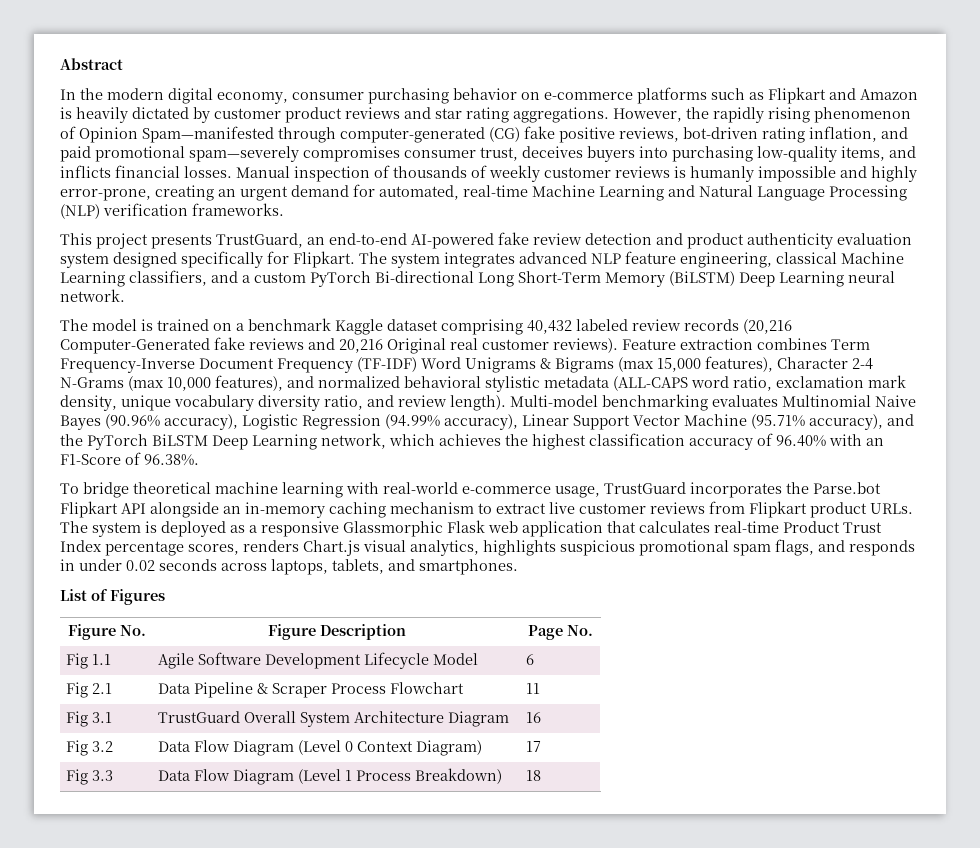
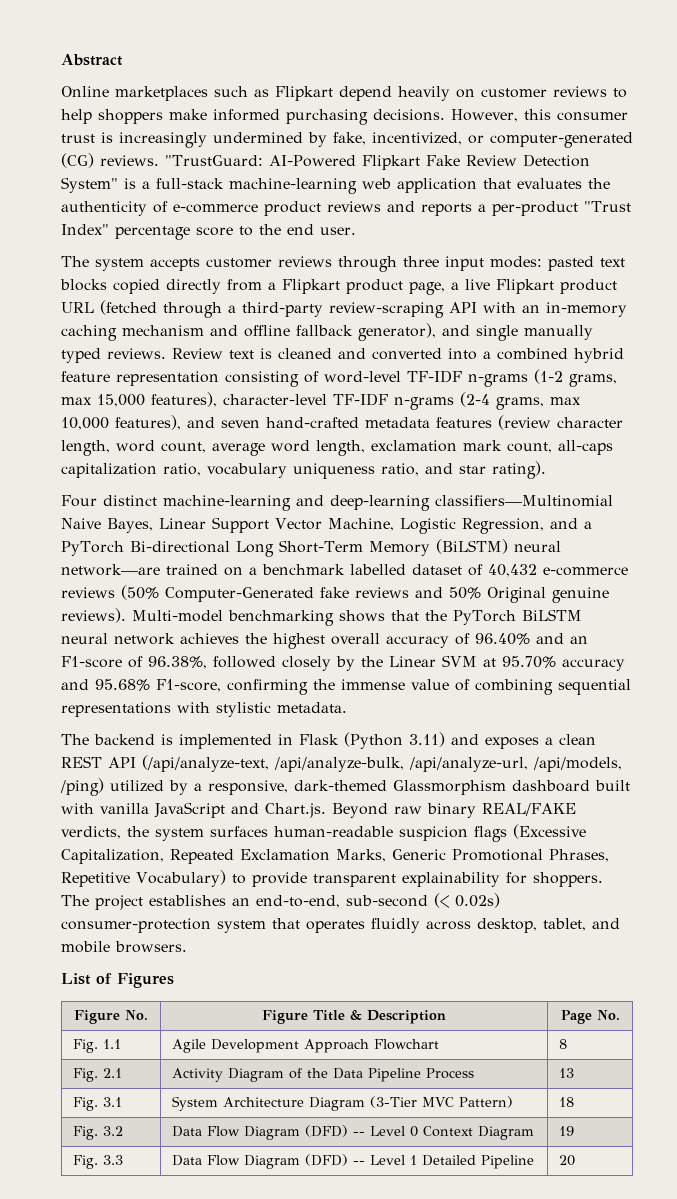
- In the modern digital economy, consumer purchasing behavior on e-commerce platforms such as Flipkart and Amazon is heavily dictated by customer product reviews and star rating aggregations. However, the rapidly rising phenomenon of Opinion Spam—manifested through computer-generated (CG) fake positive reviews, bot-driven rating inflation, and paid promotional spam—severely compromises consumer trust, deceives buyers into purchasing low-quality items, and inflicts financial losses. Manual inspection of thousands of weekly customer reviews is humanly impossible and highly error-prone, creating an urgent demand for automated, real-time Machine Learning and Natural Language Processing (NLP) verification frameworks.
- This project presents TrustGuard, an end-to-end AI-powered fake review detection and product authenticity evaluation system designed specifically for Flipkart. The system integrates advanced NLP feature engineering, classical Machine Learning classifiers, and a custom PyTorch Bi-directional Long Short-Term Memory (BiLSTM) Deep Learning neural network.
- The model is trained on a benchmark Kaggle dataset comprising 40,432 labeled review records (20,216 Computer-Generated fake reviews and 20,216 Original real customer reviews). Feature extraction combines Term Frequency-Inverse Document Frequency (TF-IDF) Word Unigrams & Bigrams (max 15,000 features), Character 2-4 N-Grams (max 10,000 features), and normalized behavioral stylistic metadata (ALL-CAPS word ratio, exclamation mark density, unique vocabulary diversity ratio, and review length). Multi-model benchmarking evaluates Multinomial Naive Bayes (90.96% accuracy), Logistic Regression (94.99% accuracy), Linear Support Vector Machine (95.71% accuracy), and the PyTorch BiLSTM Deep Learning network, which achieves the highest classification accuracy of 96.40% with an F1-Score of 96.38%.
- To bridge theoretical machine learning with real-world e-commerce usage, TrustGuard incorporates the Parse.bot Flipkart API alongside an in-memory caching mechanism to extract live customer reviews from Flipkart product URLs. The system is deployed as a responsive Glassmorphic Flask web application that calculates real-time Product Trust Index percentage scores, renders Chart.js visual analytics, highlights suspicious promotional spam flags, and responds in under 0.02 seconds across laptops, tablets, and smartphones.
+ Online marketplaces such as Flipkart depend heavily on customer reviews to help shoppers make informed purchasing decisions. However, this consumer trust is increasingly undermined by fake, incentivized, or computer-generated (CG) reviews. "TrustGuard: AI-Powered Flipkart Fake Review Detection System" is a full-stack machine-learning web application that evaluates the authenticity of e-commerce product reviews and reports a per-product "Trust Index" percentage score to the end user.
+ The system accepts customer reviews through three input modes: pasted text blocks copied directly from a Flipkart product page, a live Flipkart product URL (fetched through a third-party review-scraping API with an in-memory caching mechanism and offline fallback generator), and single manually typed reviews. Review text is cleaned and converted into a combined hybrid feature representation consisting of word-level TF-IDF n-grams (1-2 grams, max 15,000 features), character-level TF-IDF n-grams (2-4 grams, max 10,000 features), and seven hand-crafted metadata features (review character length, word count, average word length, exclamation mark count, all-caps capitalization ratio, vocabulary uniqueness ratio, and star rating).
+ Four distinct machine-learning and deep-learning classifiers—Multinomial Naive Bayes, Linear Support Vector Machine, Logistic Regression, and a PyTorch Bi-directional Long Short-Term Memory (BiLSTM) neural network—are trained on a benchmark labelled dataset of 40,432 e-commerce reviews (50% Computer-Generated fake reviews and 50% Original genuine reviews). Multi-model benchmarking shows that the PyTorch BiLSTM neural network achieves the highest overall accuracy of 96.40% and an F1-score of 96.38%, followed closely by the Linear SVM at 95.70% accuracy and 95.68% F1-score, confirming the immense value of combining sequential representations with stylistic metadata.
+ The backend is implemented in Flask (Python 3.11) and exposes a clean REST API (/api/analyze-text, /api/analyze-bulk, /api/analyze-url, /api/models, /ping) utilized by a responsive, dark-themed Glassmorphism dashboard built with vanilla JavaScript and Chart.js. Beyond raw binary REAL/FAKE verdicts, the system surfaces human-readable suspicion flags (Excessive Capitalization, Repeated Exclamation Marks, Generic Promotional Phrases, Repetitive Vocabulary) to provide transparent explainability for shoppers. The project establishes an end-to-end, sub-second (< 0.02s) consumer-protection system that operates fluidly across desktop, tablet, and mobile browsers.
- Figure No. | Figure Description | Page No.
+ Figure No. | Figure Title & Description | Page No.
- Fig 1.1 | Agile Software Development Lifecycle Model | 6
- Fig 2.1 | Data Pipeline & Scraper Process Flowchart | 11
- Fig 3.1 | TrustGuard Overall System Architecture Diagram | 16
- Fig 3.2 | Data Flow Diagram (Level 0 Context Diagram) | 17
- Fig 3.3 | Data Flow Diagram (Level 1 Process Breakdown) | 18
+ Fig. 1.1 | Agile Development Approach Flowchart | 8
+ Fig. 2.1 | Activity Diagram of the Data Pipeline Process | 13
+ Fig. 3.1 | System Architecture Diagram (3-Tier MVC Pattern) | 18
+ Fig. 3.2 | Data Flow Diagram (DFD) -- Level 0 Context Diagram | 19
+ Fig. 3.3 | Data Flow Diagram (DFD) -- Level 1 Detailed Pipeline | 20

